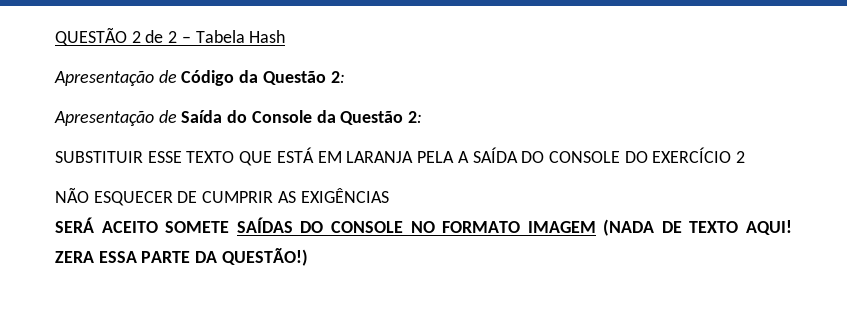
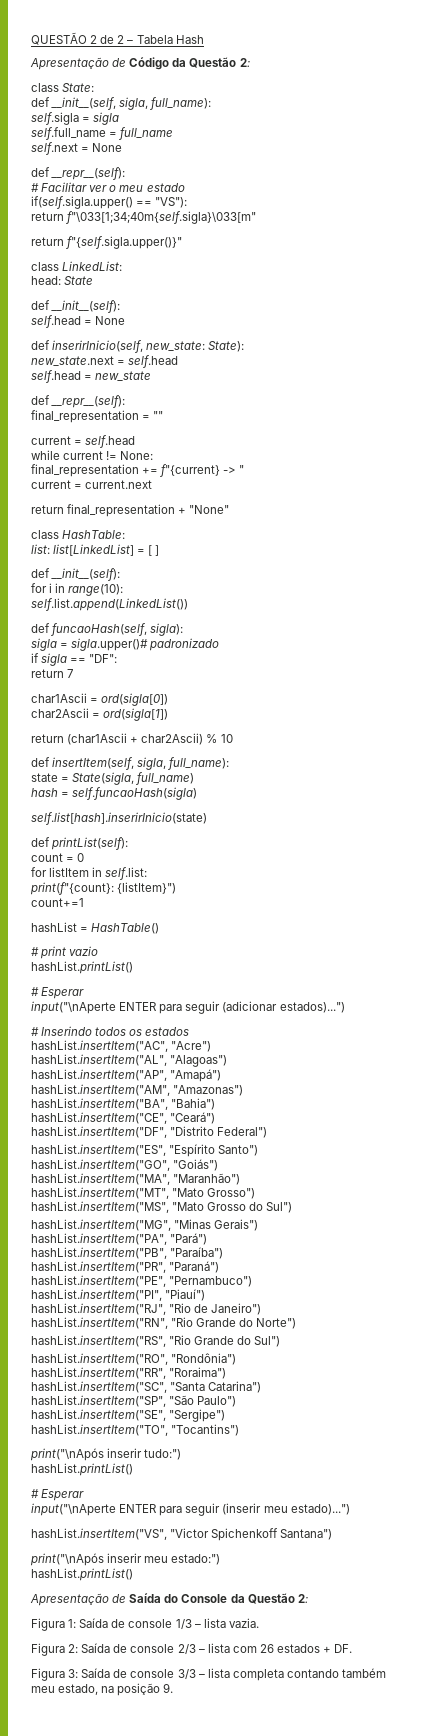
+ class State:
+ def __init__(self, sigla, full_name):
+ self.sigla = sigla
+ self.full_name = full_name
+ self.next = None
+ def __repr__(self):
+ # Facilitar ver o meu estado
+ if(self.sigla.upper() == "VS"):
+ return f"\033[1;34;40m{self.sigla}\033[m"
+ return f"{self.sigla.upper()}"
+ class LinkedList:
+ head: State
+ def __init__(self):
+ self.head = None
+ def inserirInicio(self, new_state: State):
+ new_state.next = self.head
+ self.head = new_state
+ def __repr__(self):
+ final_representation = ""
+ current = self.head
+ while current != None:
+ final_representation += f"{current} -> "
+ current = current.next
+ return final_representation + "None"
+ class HashTable:
+ list: list[LinkedList] = [ ]
+ def __init__(self):
+ for i in range(10):
+ self.list.append(LinkedList())
+ def funcaoHash(self, sigla):
+ sigla = sigla.upper()# padronizado
+ if sigla == "DF":
+ return 7
+ char1Ascii = ord(sigla[0])
+ char2Ascii = ord(sigla[1])
+ return (char1Ascii + char2Ascii) % 10
+ def insertItem(self, sigla, full_name):
+ state = State(sigla, full_name)
+ hash = self.funcaoHash(sigla)
+ self.list[hash].inserirInicio(state)
+ def printList(self):
+ count = 0
+ for listItem in self.list:
+ print(f"{count}: {listItem}")
+ count+=1
+ hashList = HashTable()
+ # print vazio
+ hashList.printList()
+ # Esperar
+ input("\nAperte ENTER para seguir (adicionar estados)...")
+ # Inserindo todos os estados
+ hashList.insertItem("AC", "Acre")
+ hashList.insertItem("AL", "Alagoas")
+ hashList.insertItem("AP", "Amapá")
+ hashList.insertItem("AM", "Amazonas")
+ hashList.insertItem("BA", "Bahia")
+ hashList.insertItem("CE", "Ceará")
+ hashList.insertItem("DF", "Distrito Federal")
+ hashList.insertItem("ES", "Espírito Santo")
+ hashList.insertItem("GO", "Goiás")
+ hashList.insertItem("MA", "Maranhão")
+ hashList.insertItem("MT", "Mato Grosso")
+ hashList.insertItem("MS", "Mato Grosso do Sul")
+ hashList.insertItem("MG", "Minas Gerais")
+ hashList.insertItem("PA", "Pará")
+ hashList.insertItem("PB", "Paraíba")
+ hashList.insertItem("PR", "Paraná")
+ hashList.insertItem("PE", "Pernambuco")
+ hashList.insertItem("PI", "Piauí")
+ hashList.insertItem("RJ", "Rio de Janeiro")
+ hashList.insertItem("RN", "Rio Grande do Norte")
+ hashList.insertItem("RS", "Rio Grande do Sul")
+ hashList.insertItem("RO", "Rondônia")
+ hashList.insertItem("RR", "Roraima")
+ hashList.insertItem("SC", "Santa Catarina")
+ hashList.insertItem("SP", "São Paulo")
+ hashList.insertItem("SE", "Sergipe")
+ hashList.insertItem("TO", "Tocantins")
+ print("\nApós inserir tudo:")
+ hashList.printList()
+ # Esperar
+ input("\nAperte ENTER para seguir (inserir meu estado)...")
+ hashList.insertItem("VS", "Victor Spichenkoff Santana")
+ print("\nApós inserir meu estado:")
+ hashList.printList()
- SUBSTITUIR ESSE TEXTO QUE ESTÁ EM LARANJA PELA A SAÍDA DO CONSOLE DO EXERCÍCIO 2
- NÃO ESQUECER DE CUMPRIR AS EXIGÊNCIAS
- SERÁ ACEITO SOMETE SAÍDAS DO CONSOLE NO FORMATO IMAGEM (NADA DE TEXTO AQUI! ZERA ESSA PARTE DA QUESTÃO!)
+ Figura 1: Saída de console 1/3 – lista vazia.
+ Figura 2: Saída de console 2/3 – lista com 26 estados + DF.
+ Figura 3: Saída de console 3/3 – lista completa contando também meu estado, na posição 9.

